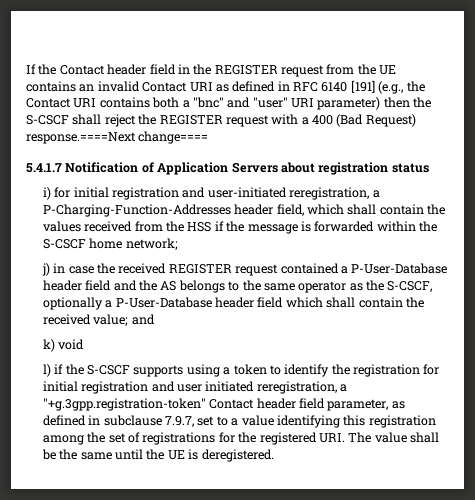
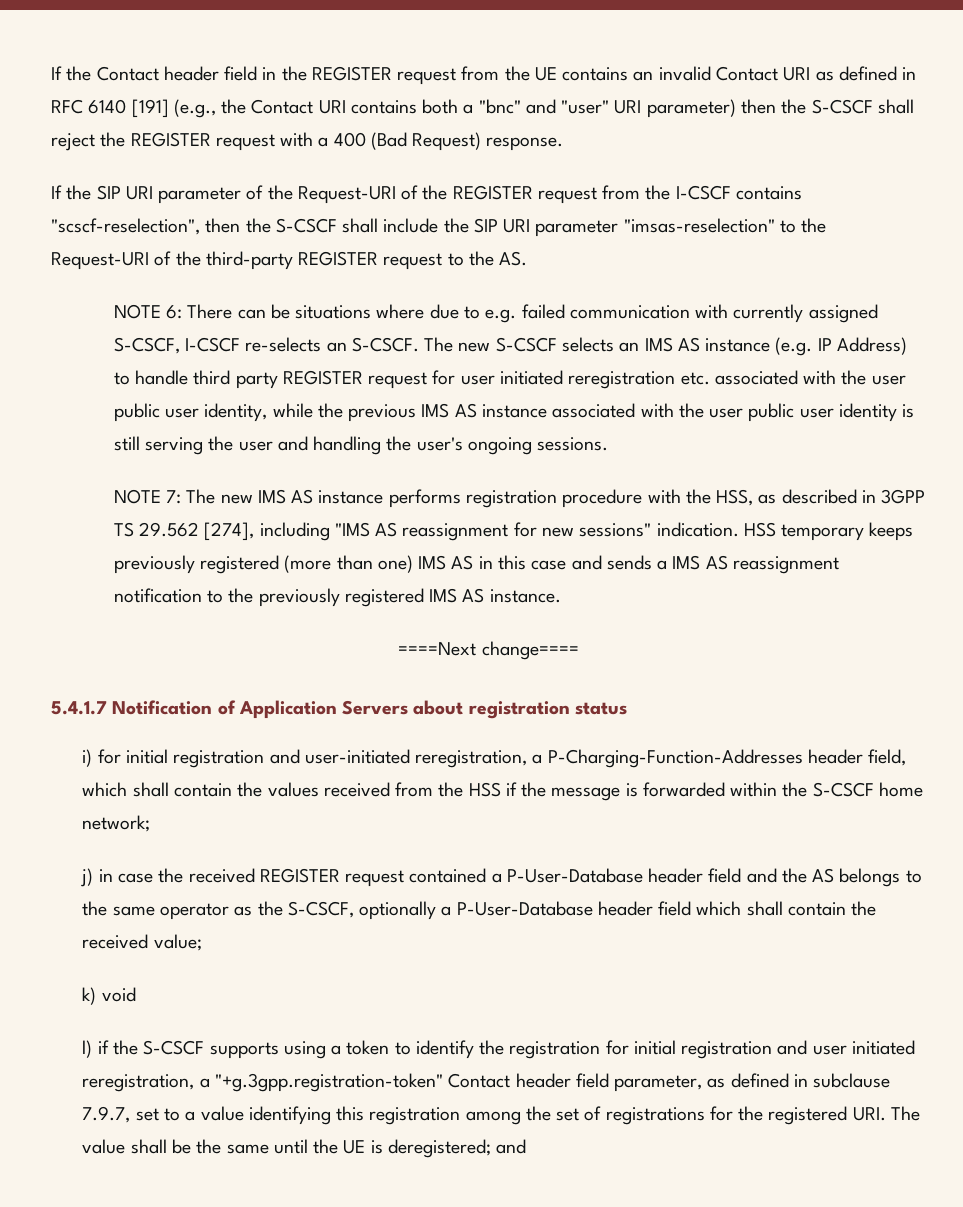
- If the Contact header field in the REGISTER request from the UE contains an invalid Contact URI as defined in RFC 6140 [191] (e.g., the Contact URI contains both a "bnc" and "user" URI parameter) then the S-CSCF shall reject the REGISTER request with a 400 (Bad Request) response.====Next change====
+ If the Contact header field in the REGISTER request from the UE contains an invalid Contact URI as defined in RFC 6140 [191] (e.g., the Contact URI contains both a "bnc" and "user" URI parameter) then the S-CSCF shall reject the REGISTER request with a 400 (Bad Request) response.
+ If the SIP URI parameter of the Request-URI of the REGISTER request from the I-CSCF contains "scscf-reselection", then the S-CSCF shall include the SIP URI parameter "imsas-reselection" to the Request-URI of the third-party REGISTER request to the AS.
+ NOTE 6: There can be situations where due to e.g. failed communication with currently assigned S-CSCF, I-CSCF re-selects an S-CSCF. The new S-CSCF selects an IMS AS instance (e.g. IP Address) to handle third party REGISTER request for user initiated reregistration etc. associated with the user public user identity, while the previous IMS AS instance associated with the user public user identity is still serving the user and handling the user's ongoing sessions.
+ NOTE 7: The new IMS AS instance performs registration procedure with the HSS, as described in 3GPP TS 29.562 [274], including "IMS AS reassignment for new sessions" indication. HSS temporary keeps previously registered (more than one) IMS AS in this case and sends a IMS AS reassignment notification to the previously registered IMS AS instance.
+ ====Next change====
- j) in case the received REGISTER request contained a P-User-Database header field and the AS belongs to the same operator as the S-CSCF, optionally a P-User-Database header field which shall contain the received value; and
+ j) in case the received REGISTER request contained a P-User-Database header field and the AS belongs to the same operator as the S-CSCF, optionally a P-User-Database header field which shall contain the received value;
- l) if the S-CSCF supports using a token to identify the registration for initial registration and user initiated reregistration, a "+g.3gpp.registration-token" Contact header field parameter, as defined in subclause 7.9.7, set to a value identifying this registration among the set of registrations for the registered URI. The value shall be the same until the UE is deregistered.
+ l) if the S-CSCF supports using a token to identify the registration for initial registration and user initiated reregistration, a "+g.3gpp.registration-token" Contact header field parameter, as defined in subclause 7.9.7, set to a value identifying this registration among the set of registrations for the registered URI. The value shall be the same until the UE is deregistered; and

